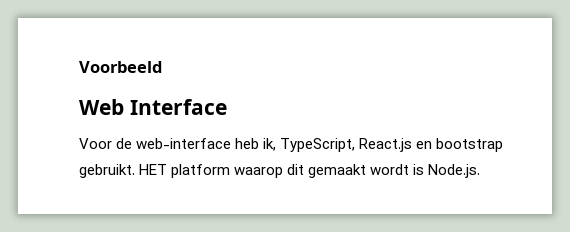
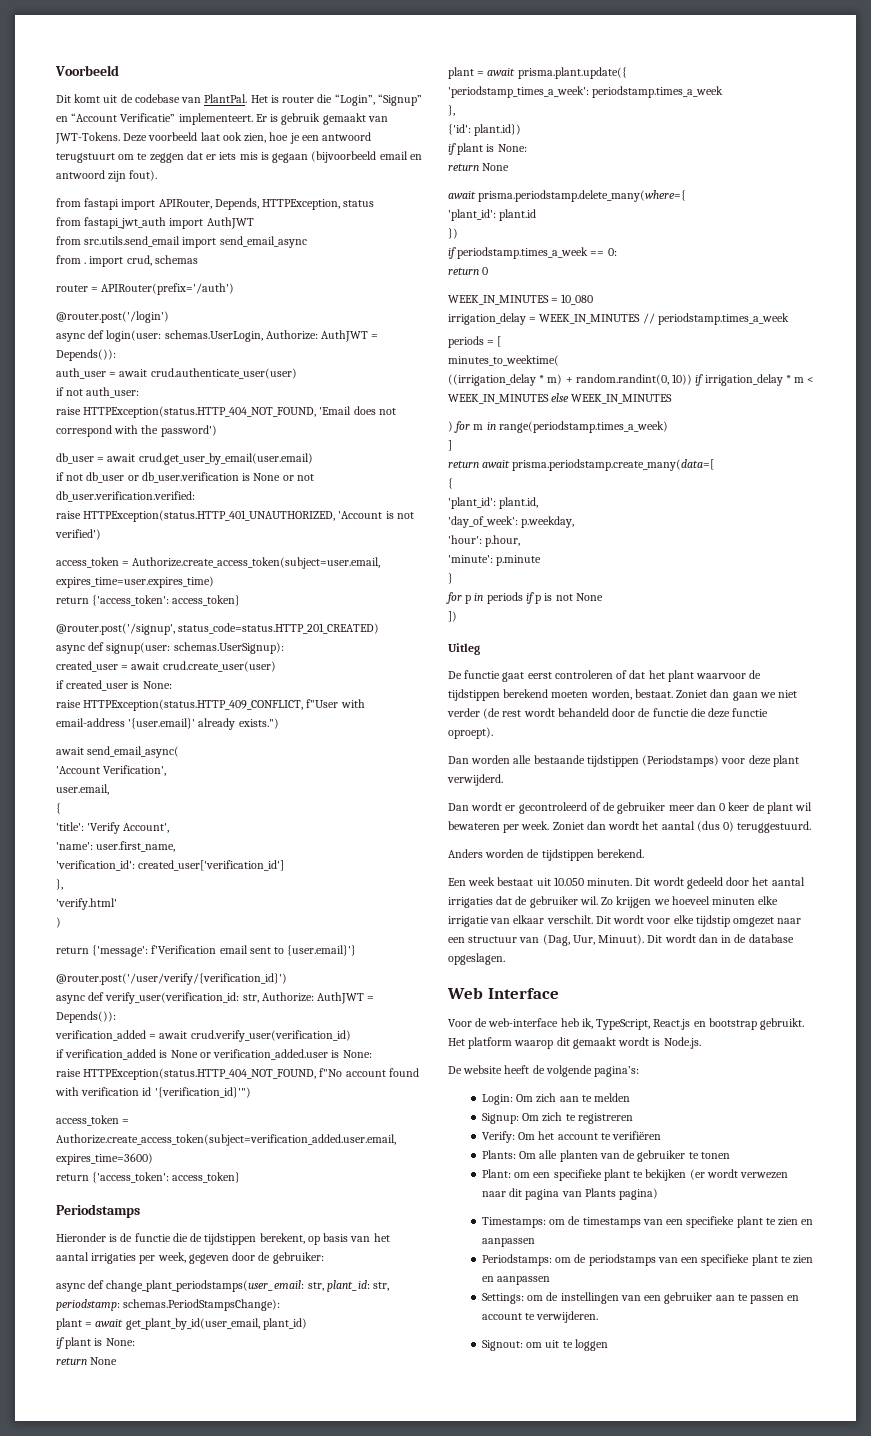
+ Dit komt uit de codebase van PlantPal. Het is router die “Login”, “Signup” en “Account Verificatie” implementeert. Er is gebruik gemaakt van JWT-Tokens. Deze voorbeeld laat ook zien, hoe je een antwoord terugstuurt om te zeggen dat er iets mis is gegaan (bijvoorbeeld email en antwoord zijn fout).
+ from fastapi import APIRouter, Depends, HTTPException, status
+ from fastapi_jwt_auth import AuthJWT
+ from src.utils.send_email import send_email_async
+ from . import crud, schemas
+ router = APIRouter(prefix='/auth')
+ @router.post('/login')
+ async def login(user: schemas.UserLogin, Authorize: AuthJWT = Depends()):
+ auth_user = await crud.authenticate_user(user)
+ if not auth_user:
+ raise HTTPException(status.HTTP_404_NOT_FOUND, 'Email does not correspond with the password')
+ db_user = await crud.get_user_by_email(user.email)
+ if not db_user or db_user.verification is None or not db_user.verification.verified:
+ raise HTTPException(status.HTTP_401_UNAUTHORIZED, 'Account is not verified')
+ access_token = Authorize.create_access_token(subject=user.email, expires_time=user.expires_time)
+ return {'access_token': access_token}
+ @router.post('/signup', status_code=status.HTTP_201_CREATED)
+ async def signup(user: schemas.UserSignup):
+ created_user = await crud.create_user(user)
+ if created_user is None:
+ raise HTTPException(status.HTTP_409_CONFLICT, f"User with email-address '{user.email}' already exists.")
+ await send_email_async(
+ 'Account Verification',
+ user.email,
+ {
+ 'title': 'Verify Account',
+ 'name': user.first_name,
+ 'verification_id': created_user['verification_id']
+ },
+ 'verify.html'
+ )
+ return {'message': f'Verification email sent to {user.email}'}
+ @router.post('/user/verify/{verification_id}')
+ async def verify_user(verification_id: str, Authorize: AuthJWT = Depends()):
+ verification_added = await crud.verify_user(verification_id)
+ if verification_added is None or verification_added.user is None:
+ raise HTTPException(status.HTTP_404_NOT_FOUND, f"No account found with verification id '{verification_id}'")
+ access_token = Authorize.create_access_token(subject=verification_added.user.email, expires_time=3600)
+ return {'access_token': access_token}
+ Periodstamps
+ Hieronder is de functie die de tijdstippen berekent, op basis van het aantal irrigaties per week, gegeven door de gebruiker:
+ async def change_plant_periodstamps(user_email: str, plant_id: str, periodstamp: schemas.PeriodStampsChange):
+ plant = await get_plant_by_id(user_email, plant_id)
+ if plant is None:
+ return None
+ plant = await prisma.plant.update({
+ 'periodstamp_times_a_week': periodstamp.times_a_week
+ },
+ {'id': plant.id})
+ if plant is None:
+ return None
+ await prisma.periodstamp.delete_many(where={
+ 'plant_id': plant.id
+ })
+ if periodstamp.times_a_week == 0:
+ return 0
+ WEEK_IN_MINUTES = 10_080
+ irrigation_delay = WEEK_IN_MINUTES // periodstamp.times_a_week
+ periods = [
+ minutes_to_weektime(
+ ((irrigation_delay * m) + random.randint(0, 10)) if irrigation_delay * m < WEEK_IN_MINUTES else WEEK_IN_MINUTES
+ ) for m in range(periodstamp.times_a_week)
+ ]
+ return await prisma.periodstamp.create_many(data=[
+ {
+ 'plant_id': plant.id,
+ 'day_of_week': p.weekday,
+ 'hour': p.hour,
+ 'minute': p.minute
+ }
+ for p in periods if p is not None
+ ])
+ Uitleg
+ De functie gaat eerst controleren of dat het plant waarvoor de tijdstippen berekend moeten worden, bestaat. Zoniet dan gaan we niet verder (de rest wordt behandeld door de functie die deze functie oproept).
+ Dan worden alle bestaande tijdstippen (Periodstamps) voor deze plant verwijderd.
+ Dan wordt er gecontroleerd of de gebruiker meer dan 0 keer de plant wil bewateren per week. Zoniet dan wordt het aantal (dus 0) teruggestuurd.
+ Anders worden de tijdstippen berekend.
+ Een week bestaat uit 10.050 minuten. Dit wordt gedeeld door het aantal irrigaties dat de gebruiker wil. Zo krijgen we hoeveel minuten elke irrigatie van elkaar verschilt. Dit wordt voor elke tijdstip omgezet naar een structuur van (Dag, Uur, Minuut). Dit wordt dan in de database opgeslagen.
- HET platform waarop dit gemaakt wordt is Node.js.
+ Het platform waarop dit gemaakt wordt is Node.js.
+ De website heeft de volgende pagina’s:
+ Login: Om zich aan te melden
+ Signup: Om zich te registreren
+ Verify: Om het account te verifiëren
+ Plants: Om alle planten van de gebruiker te tonen
+ Plant: om een specifieke plant te bekijken (er wordt verwezen naar dit pagina van Plants pagina)
+ Timestamps: om de timestamps van een specifieke plant te zien en aanpassen
+ Periodstamps: om de periodstamps van een specifieke plant te zien en aanpassen
+ Settings: om de instellingen van een gebruiker aan te passen en account te verwijderen.
+ Signout: om uit te loggen

